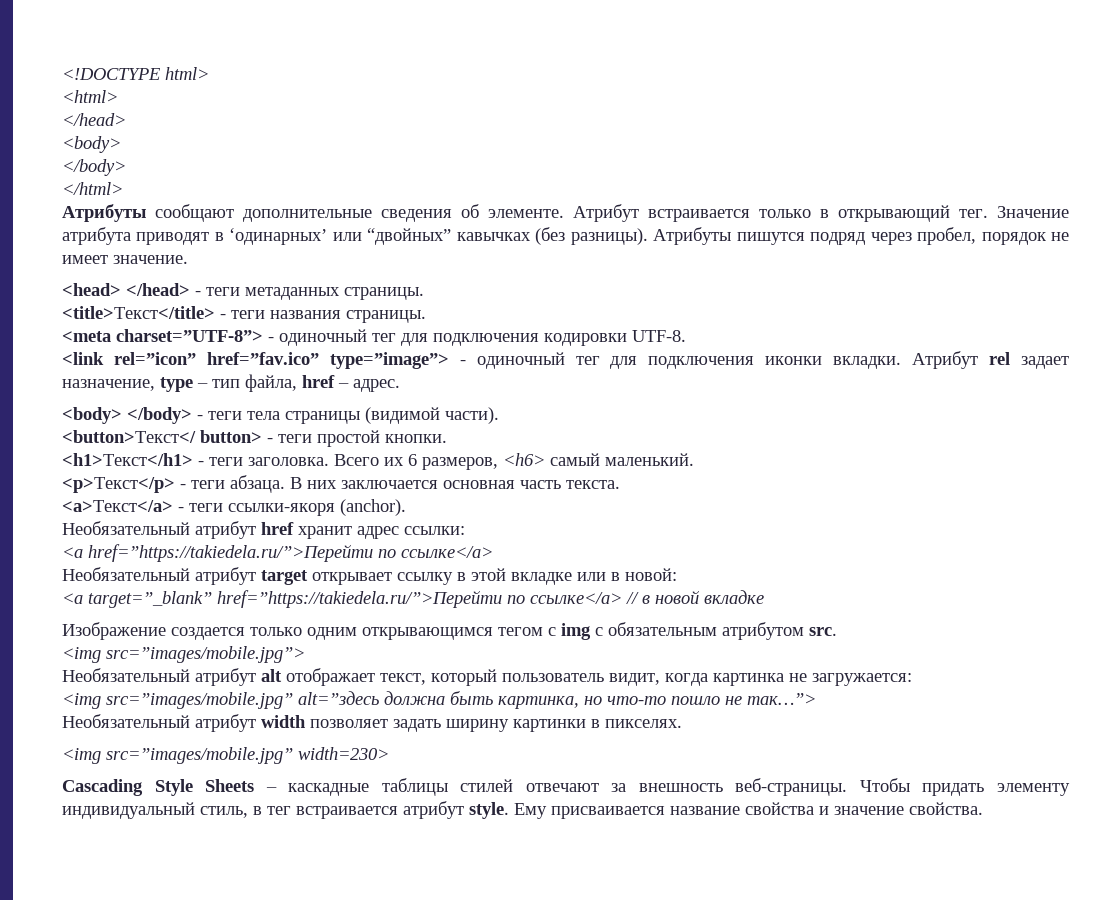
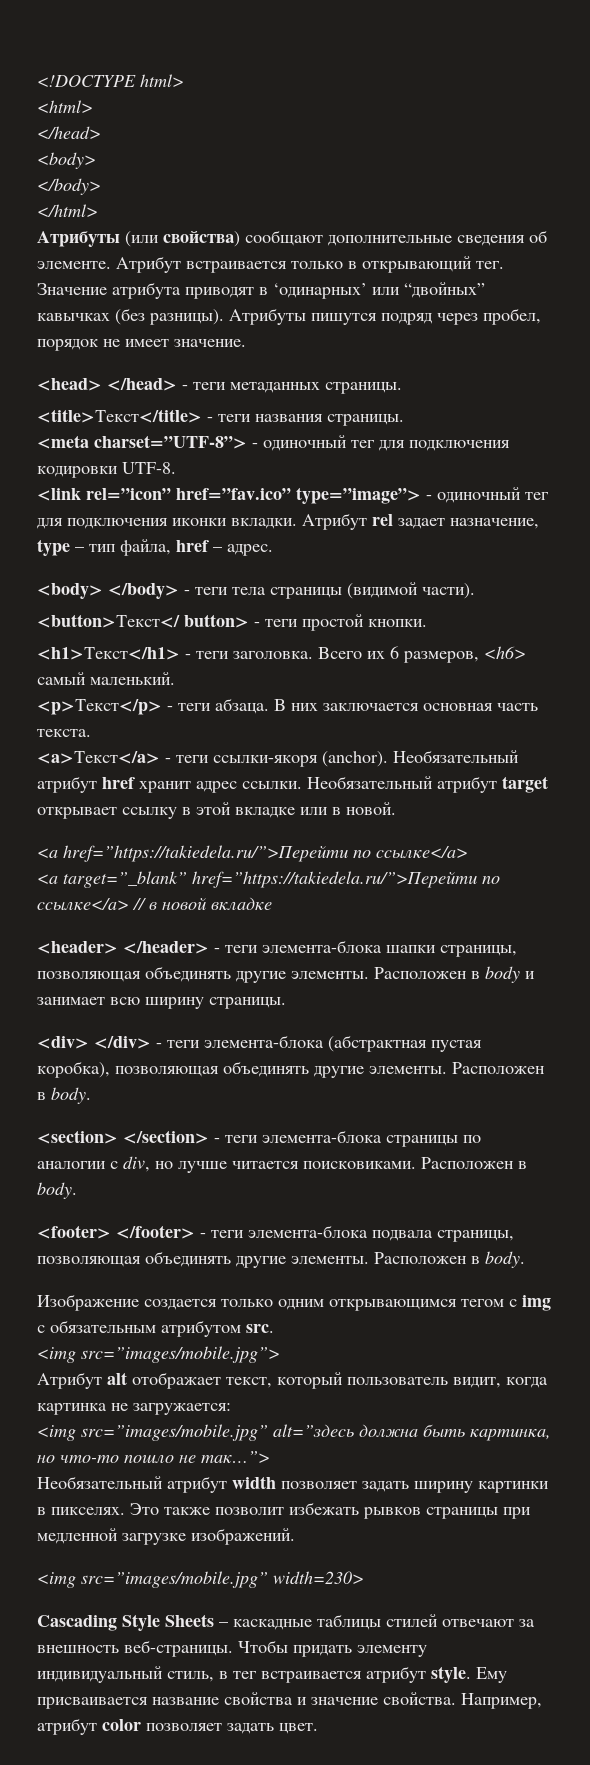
- Атрибуты сообщают дополнительные сведения об элементе.
+ Атрибуты (или свойства) сообщают дополнительные сведения об элементе.
- <a>Текст</a> - теги ссылки-якоря (anchor).
- Необязательный атрибут href хранит адрес ссылки:
+ <a>Текст</a> - теги ссылки-якоря (anchor). Необязательный атрибут href хранит адрес ссылки. Необязательный атрибут target открывает ссылку в этой вкладке или в новой.
  <a href=”https://takiedela.ru/”>Перейти по ссылке</a>
- Необязательный атрибут target открывает ссылку в этой вкладке или в новой:
+ <header> </header> - теги элемента-блока шапки страницы, позволяющая объединять другие элементы. Расположен в body и занимает всю ширину страницы.
+ <div> </div> - теги элемента-блока (абстрактная пустая коробка), позволяющая объединять другие элементы. Расположен в body.
+ <section> </section> - теги элемента-блока страницы по аналогии с div, но лучше читается поисковиками. Расположен в body.
+ <footer> </footer> - теги элемента-блока подвала страницы, позволяющая объединять другие элементы. Расположен в body.
- Необязательный атрибут alt отображает текст, который пользователь видит, когда картинка не загружается:
+ Атрибут alt отображает текст, который пользователь видит, когда картинка не загружается:
+ Это также позволит избежать рывков страницы при медленной загрузке изображений.
+ Например, атрибут color позволяет задать цвет.

